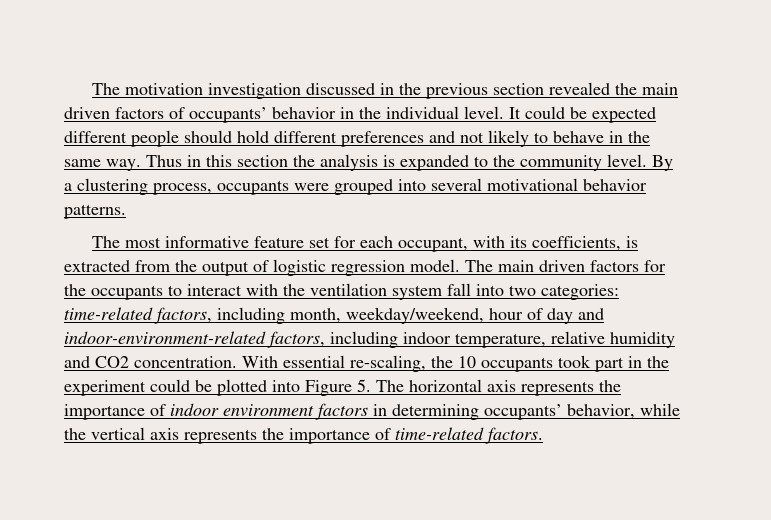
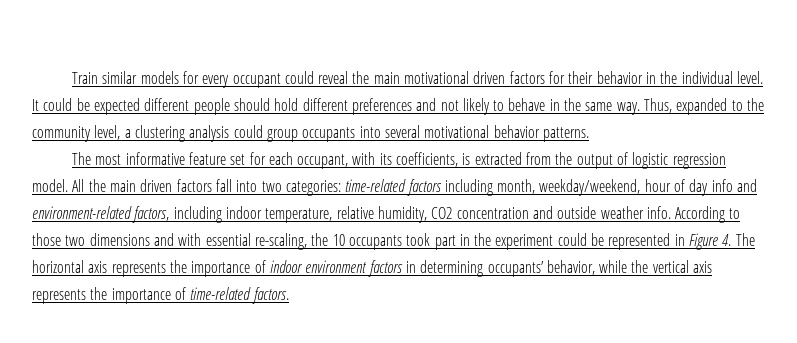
- The motivation investigation discussed in the previous section revealed the main driven factors of occupants’ behavior in the individual level.
+ Train similar models for every occupant could reveal the main motivational driven factors for their behavior in the individual level.
- Thus in this section the analysis is expanded to the community level. By a clustering process, occupants were grouped into several motivational behavior patterns.
+ Thus, expanded to the community level, a clustering analysis could group occupants into several motivational behavior patterns.
- The main driven factors for the occupants to interact with the ventilation system fall into two categories: time-related factors, including month, weekday/weekend, hour of day and indoor-environment-related factors, including indoor temperature, relative humidity and CO2 concentration. With essential re-scaling, the 10 occupants took part in the experiment could be plotted into Figure 5. The horizontal axis represents the importance of indoor environment factors in determining occupants’ behavior, while the vertical axis represents the importance of time-related factors.
+ All the main driven factors fall into two categories: time-related factors including month, weekday/weekend, hour of day info and environment-related factors, including indoor temperature, relative humidity, CO2 concentration and outside weather info. According to those two dimensions and with essential re-scaling, the 10 occupants took part in the experiment could be represented in Figure 4. The horizontal axis represents the importance of indoor environment factors in determining occupants’ behavior, while the vertical axis represents the importance of time-related factors.

